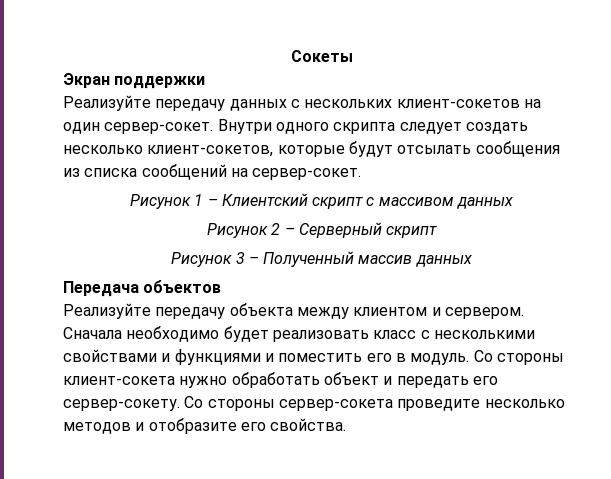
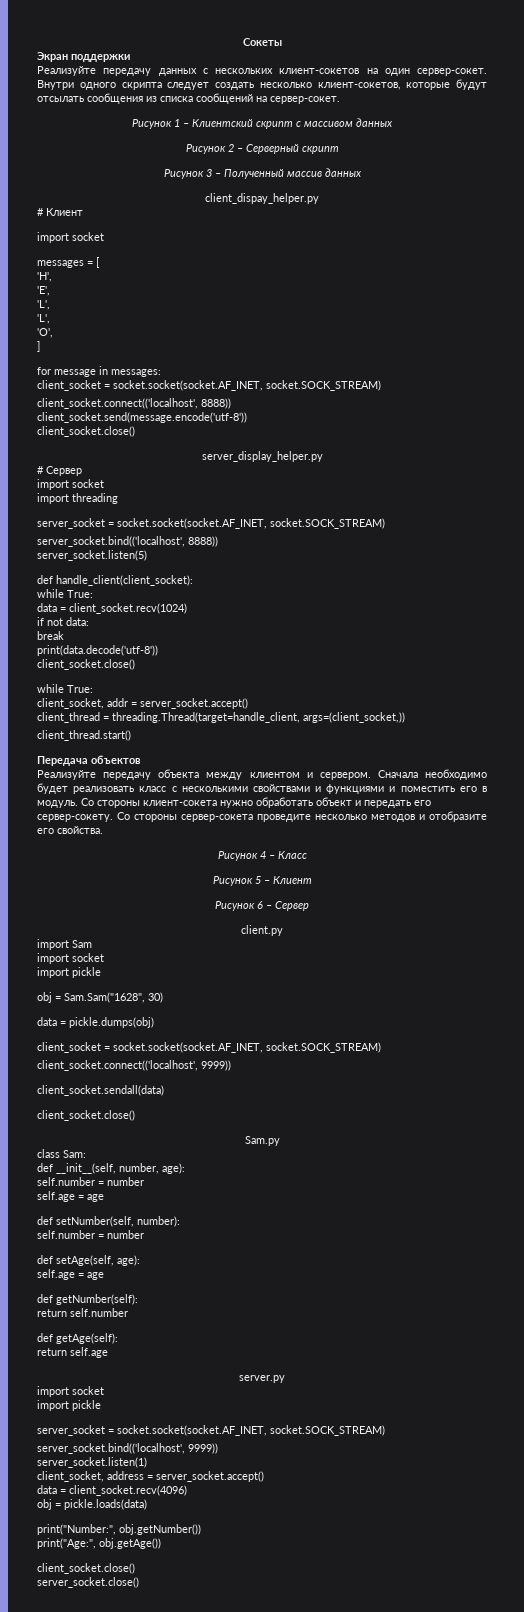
+ client_dispay_helper.py
+ # Клиент
+ import socket
+ messages = [
+ 'H',
+ 'E',
+ 'L',
+ 'L',
+ 'O',
+ ]
+ for message in messages:
+ client_socket = socket.socket(socket.AF_INET, socket.SOCK_STREAM)
+ client_socket.connect(('localhost', 8888))
+ client_socket.send(message.encode('utf-8'))
+ client_socket.close()
+ server_display_helper.py
+ # Сервер
+ import socket
+ import threading
+ server_socket = socket.socket(socket.AF_INET, socket.SOCK_STREAM)
+ server_socket.bind(('localhost', 8888))
+ server_socket.listen(5)
+ def handle_client(client_socket):
+ while True:
+ data = client_socket.recv(1024)
+ if not data:
+ break
+ print(data.decode('utf-8'))
+ client_socket.close()
+ while True:
+ client_socket, addr = server_socket.accept()
+ client_thread = threading.Thread(target=handle_client, args=(client_socket,))
+ client_thread.start()
+ Рисунок 4 – Класс
+ Рисунок 5 – Клиент
+ Рисунок 6 – Сервер
+ client.py
+ import Sam
+ import socket
+ import pickle
+ obj = Sam.Sam("1628", 30)
+ data = pickle.dumps(obj)
+ client_socket = socket.socket(socket.AF_INET, socket.SOCK_STREAM)
+ client_socket.connect(('localhost', 9999))
+ client_socket.sendall(data)
+ client_socket.close()
+ Sam.py
+ class Sam:
+ def __init__(self, number, age):
+ self.number = number
+ self.age = age
+ def setNumber(self, number):
+ self.number = number
+ def setAge(self, age):
+ self.age = age
+ def getNumber(self):
+ return self.number
+ def getAge(self):
+ return self.age
+ server.py
+ import socket
+ import pickle
+ server_socket = socket.socket(socket.AF_INET, socket.SOCK_STREAM)
+ server_socket.bind(('localhost', 9999))
+ server_socket.listen(1)
+ client_socket, address = server_socket.accept()
+ data = client_socket.recv(4096)
+ obj = pickle.loads(data)
+ print("Number:", obj.getNumber())
+ print("Age:", obj.getAge())
+ client_socket.close()
+ server_socket.close()

